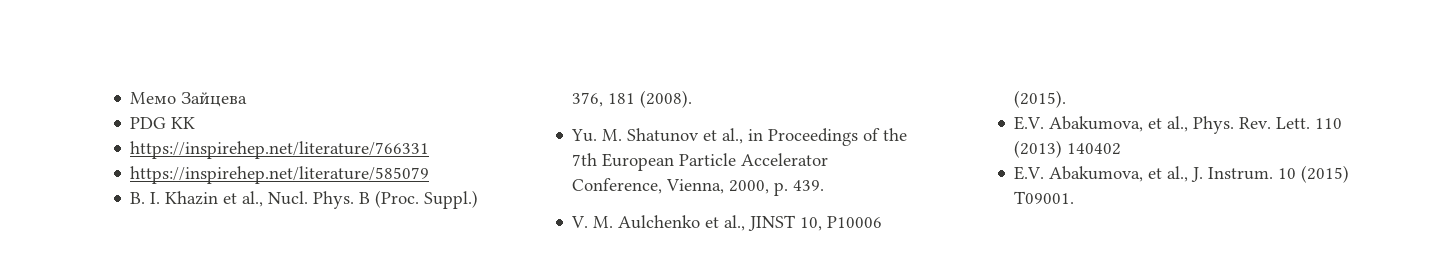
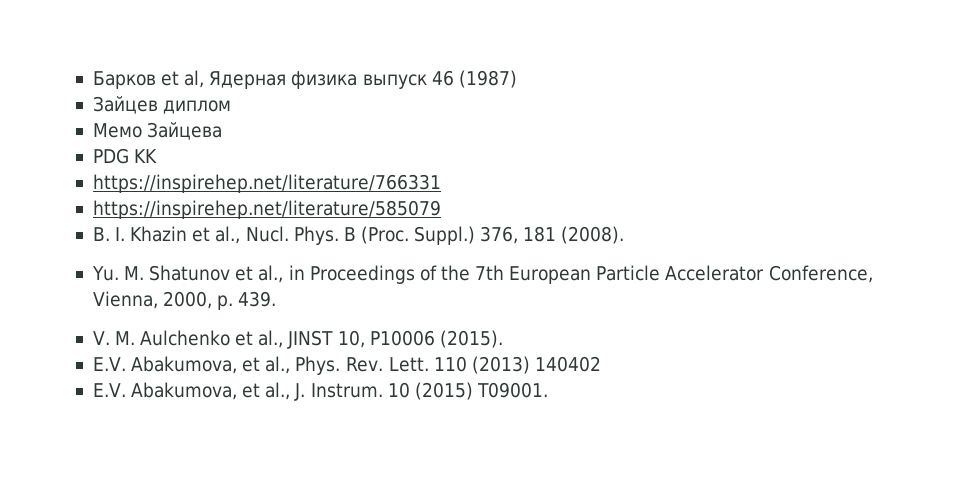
+ Барков et al, Ядерная физика выпуск 46 (1987)
+ Зайцев диплом

